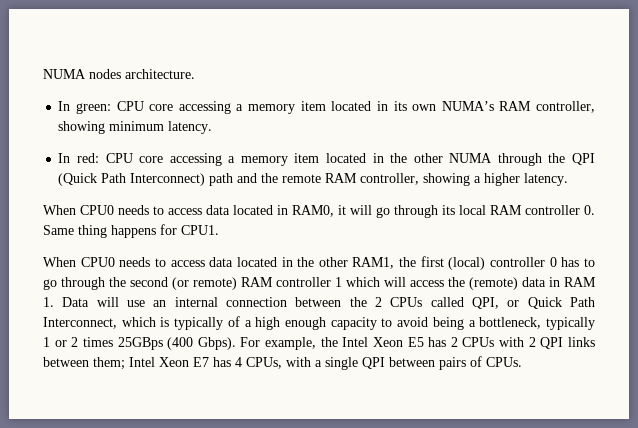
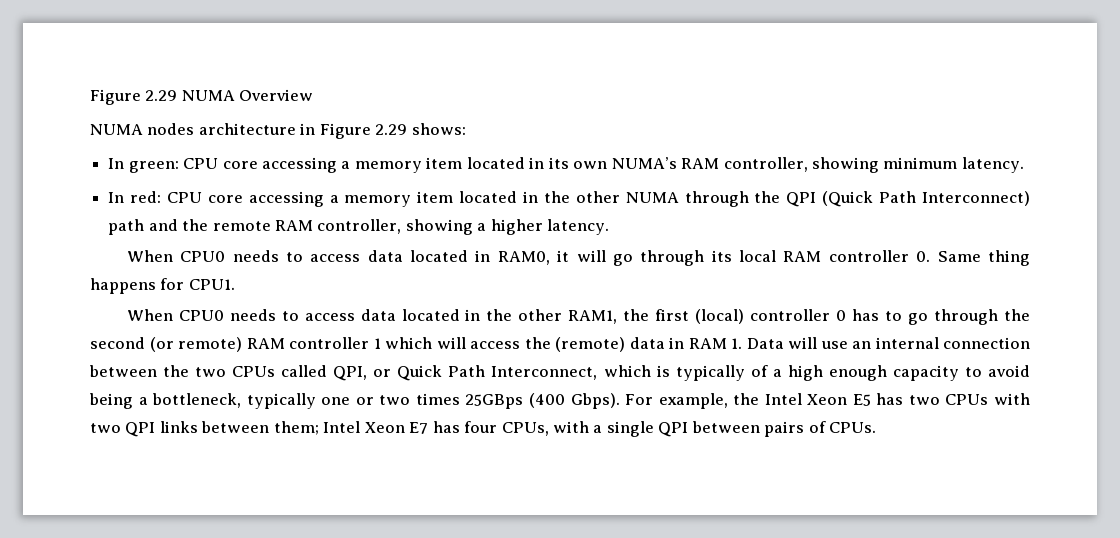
- NUMA nodes architecture.
+ Figure 2.29 NUMA Overview
+ NUMA nodes architecture in Figure 2.29 shows:
- When CPU0 needs to access data located in the other RAM1, the first (local) controller 0 has to go through the second (or remote) RAM controller 1 which will access the (remote) data in RAM 1. Data will use an internal connection between the 2 CPUs called QPI, or Quick Path Interconnect, which is typically of a high enough capacity to avoid being a bottleneck, typically 1 or 2 times 25GBps (400 Gbps).
+ When CPU0 needs to access data located in the other RAM1, the first (local) controller 0 has to go through the second (or remote) RAM controller 1 which will access the (remote) data in RAM 1. Data will use an internal connection between the two CPUs called QPI, or Quick Path Interconnect, which is typically of a high enough capacity to avoid being a bottleneck, typically one or two times 25GBps (400 Gbps).
- For example, the Intel Xeon E5 has 2 CPUs with 2 QPI links between them; Intel Xeon E7 has 4 CPUs, with a single QPI between pairs of CPUs.
+ For example, the Intel Xeon E5 has two CPUs with two QPI links between them; Intel Xeon E7 has four CPUs, with a single QPI between pairs of CPUs.

